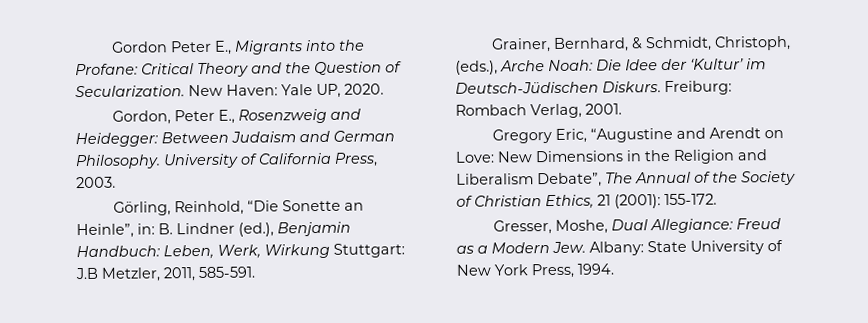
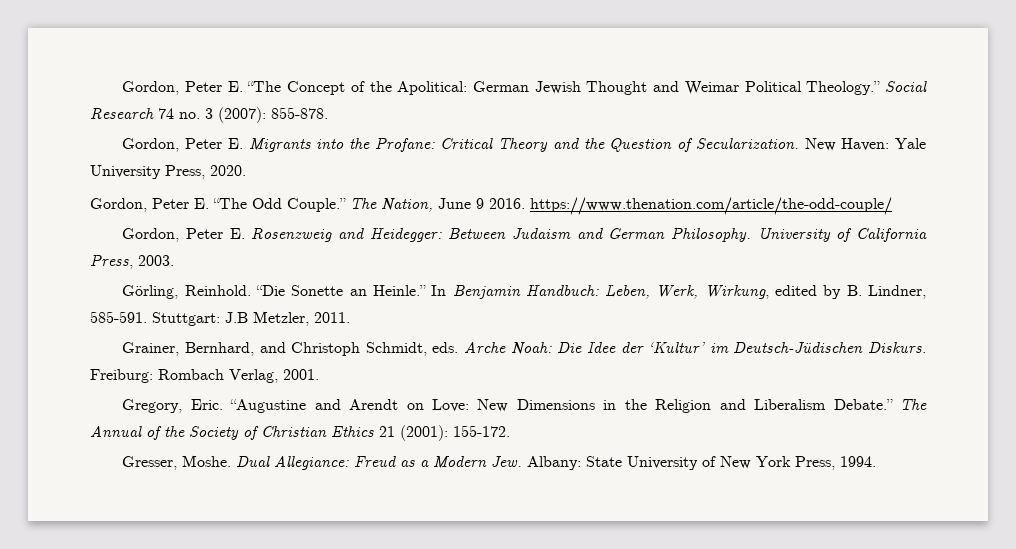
- Gordon Peter E., Migrants into the Profane: Critical Theory and the Question of Secularization.
+ Gordon, Peter E. “The Concept of the Apolitical: German Jewish Thought and Weimar Political Theology.” Social Research 74 no. 3 (2007): 855-878.
+ Gordon, Peter E. Migrants into the Profane: Critical Theory and the Question of Secularization.
- New Haven: Yale UP, 2020.
+ New Haven: Yale University Press, 2020.
- Gordon, Peter E., Rosenzweig and Heidegger: Between Judaism and German Philosophy.
+ Gordon, Peter E. “The Odd Couple.” The Nation, June 9 2016. https://www.thenation.com/article/the-odd-couple/
+ Gordon, Peter E. Rosenzweig and Heidegger: Between Judaism and German Philosophy.
- Görling, Reinhold, “Die Sonette an Heinle”, in: B. Lindner (ed.), Benjamin Handbuch: Leben, Werk, Wirkung Stuttgart: J.B Metzler, 2011, 585-591.
+ Görling, Reinhold. “Die Sonette an Heinle.” In Benjamin Handbuch: Leben, Werk, Wirkung, edited by B. Lindner, 585-591. Stuttgart: J.B Metzler, 2011.
- Grainer, Bernhard, & Schmidt, Christoph, (eds.), Arche Noah: Die Idee der ‘Kultur’ im Deutsch-Jüdischen Diskurs.
+ Grainer, Bernhard, and Christoph Schmidt, eds. Arche Noah: Die Idee der ‘Kultur’ im Deutsch-Jüdischen Diskurs.
- Gregory Eric, “Augustine and Arendt on Love: New Dimensions in the Religion and Liberalism Debate”, The Annual of the Society of Christian Ethics, 21 (2001): 155-172.
+ Gregory, Eric. “Augustine and Arendt on Love: New Dimensions in the Religion and Liberalism Debate.” The Annual of the Society of Christian Ethics 21 (2001): 155-172.
- Gresser, Moshe, Dual Allegiance: Freud as a Modern Jew. Albany: State University of New York Press, 1994.
+ Gresser, Moshe. Dual Allegiance: Freud as a Modern Jew. Albany: State University of New York Press, 1994.

